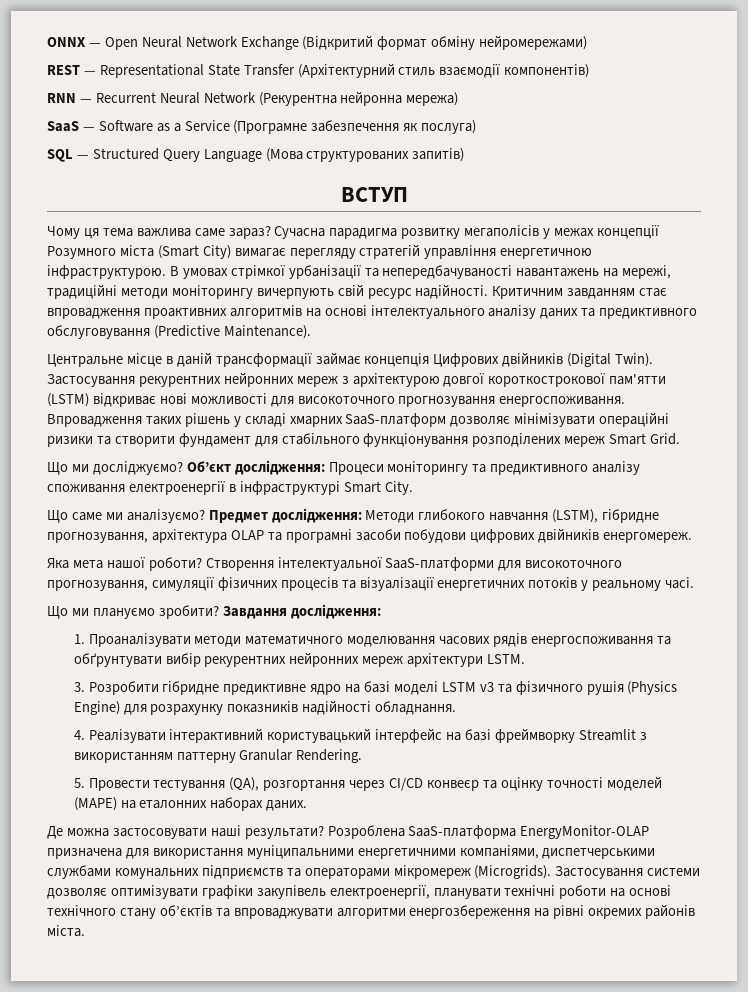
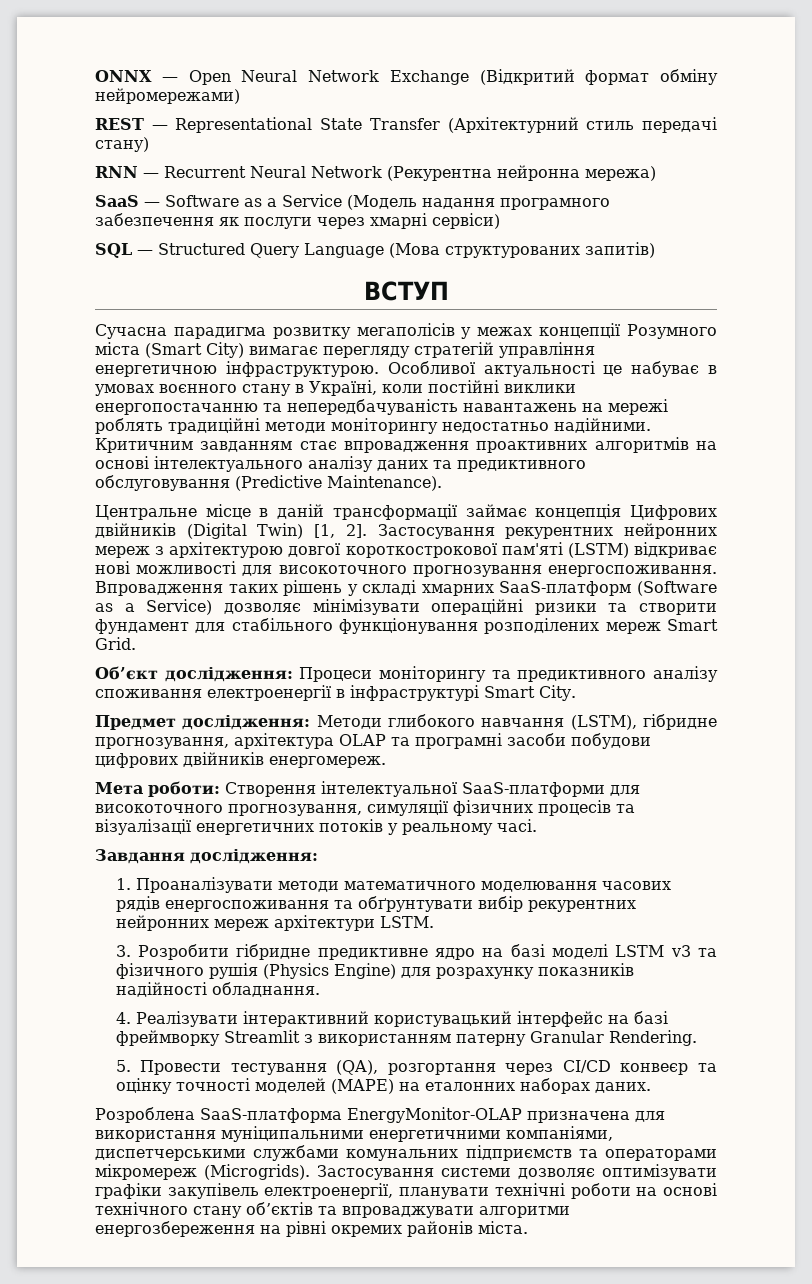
- REST — Representational State Transfer (Архітектурний стиль взаємодії компонентів)
+ REST — Representational State Transfer (Архітектурний стиль передачі стану)
- SaaS — Software as a Service (Програмне забезпечення як послуга)
+ SaaS — Software as a Service (Модель надання програмного забезпечення як послуги через хмарні сервіси)
- Чому ця тема важлива саме зараз?
- В умовах стрімкої урбанізації та непередбачуваності навантажень на мережі, традиційні методи моніторингу вичерпують свій ресурс надійності.
+ Особливої актуальності це набуває в умовах воєнного стану в Україні, коли постійні виклики енергопостачанню та непередбачуваність навантажень на мережі роблять традиційні методи моніторингу недостатньо надійними.
- Центральне місце в даній трансформації займає концепція Цифрових двійників (Digital Twin).
+ Центральне місце в даній трансформації займає концепція Цифрових двійників (Digital Twin) [1, 2].
- Застосування рекурентних нейронних мереж з архітектурою довгої короткострокової пам'ятти (LSTM) відкриває нові можливості для високоточного прогнозування енергоспоживання.
+ Застосування рекурентних нейронних мереж з архітектурою довгої короткострокової пам'яті (LSTM) відкриває нові можливості для високоточного прогнозування енергоспоживання.
- Впровадження таких рішень у складі хмарних SaaS-платформ дозволяє мінімізувати операційні ризики та створити фундамент для стабільного функціонування розподілених мереж Smart Grid.
+ Впровадження таких рішень у складі хмарних SaaS-платформ (Software as a Service) дозволяє мінімізувати операційні ризики та створити фундамент для стабільного функціонування розподілених мереж Smart Grid.
- Що ми досліджуємо?
- Що саме ми аналізуємо?
- Яка мета нашої роботи? Створення інтелектуальної SaaS-платформи для високоточного прогнозування, симуляції фізичних процесів та візуалізації енергетичних потоків у реальному часі.
+ Мета роботи: Створення інтелектуальної SaaS-платформи для високоточного прогнозування, симуляції фізичних процесів та візуалізації енергетичних потоків у реальному часі.
- Що ми плануємо зробити?
- 4. Реалізувати інтерактивний користувацький інтерфейс на базі фреймворку Streamlit з використанням паттерну Granular Rendering.
+ 4. Реалізувати інтерактивний користувацький інтерфейс на базі фреймворку Streamlit з використанням патерну Granular Rendering.
- Де можна застосовувати наші результати?

